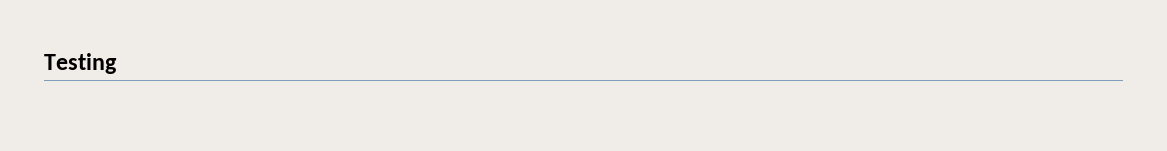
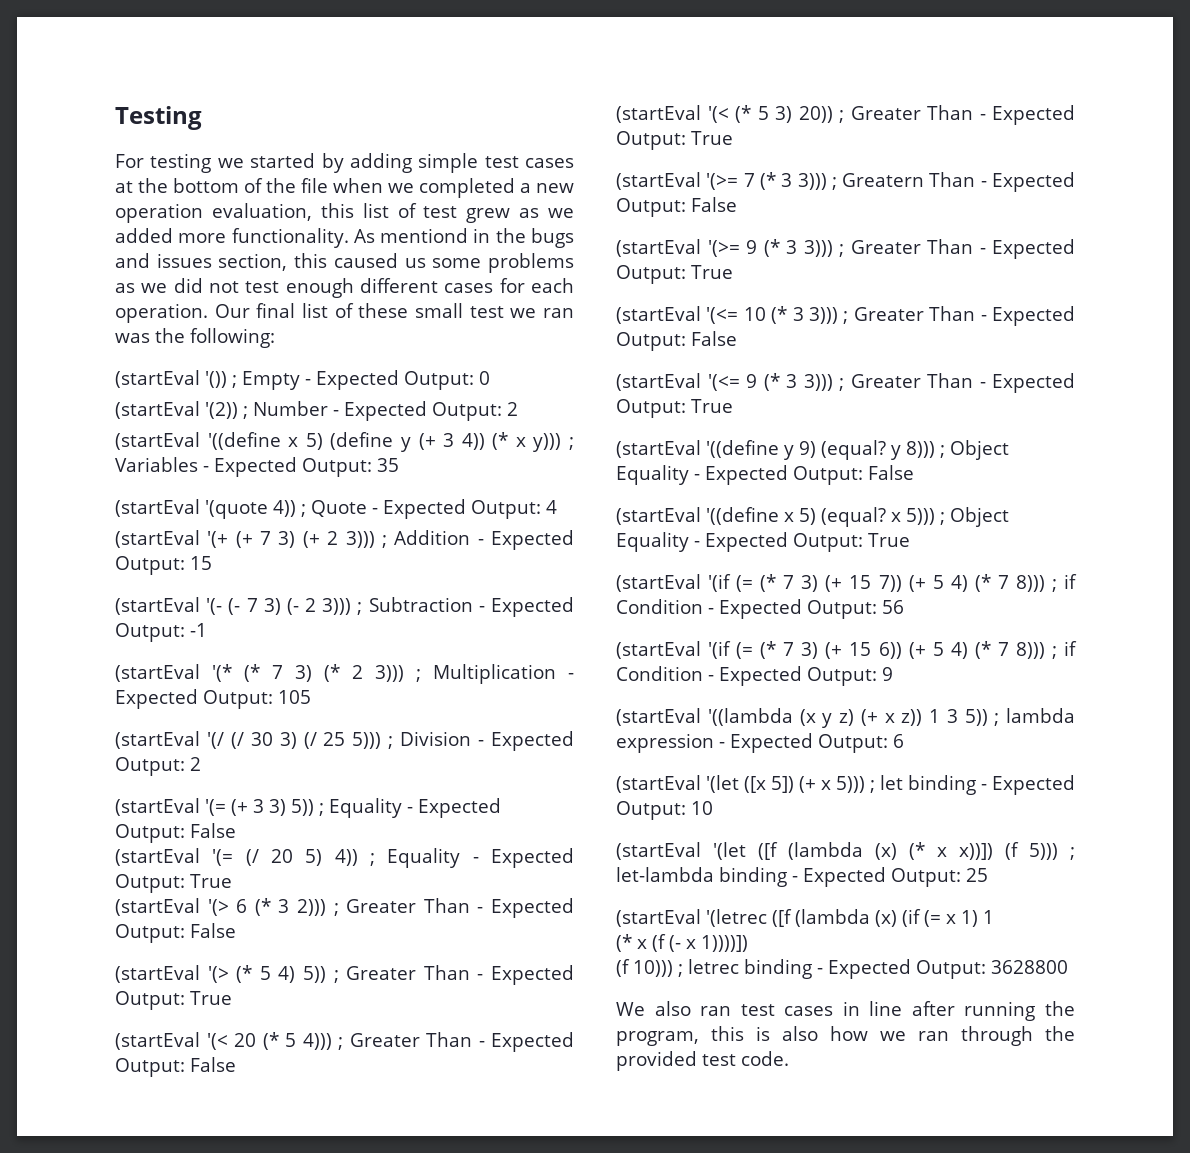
+ For testing we started by adding simple test cases at the bottom of the file when we completed a new operation evaluation, this list of test grew as we added more functionality. As mentiond in the bugs and issues section, this caused us some problems as we did not test enough different cases for each operation. Our final list of these small test we ran was the following:
+ (startEval '()) ; Empty - Expected Output: 0
+ (startEval '(2)) ; Number - Expected Output: 2
+ (startEval '((define x 5) (define y (+ 3 4)) (* x y))) ; Variables - Expected Output: 35
+ (startEval '(quote 4)) ; Quote - Expected Output: 4
+ (startEval '(+ (+ 7 3) (+ 2 3))) ; Addition - Expected Output: 15
+ (startEval '(- (- 7 3) (- 2 3))) ; Subtraction - Expected Output: -1
+ (startEval '(* (* 7 3) (* 2 3))) ; Multiplication - Expected Output: 105
+ (startEval '(/ (/ 30 3) (/ 25 5))) ; Division - Expected Output: 2
+ (startEval '(= (+ 3 3) 5)) ; Equality - Expected Output: False
+ (startEval '(= (/ 20 5) 4)) ; Equality - Expected Output: True
+ (startEval '(> 6 (* 3 2))) ; Greater Than - Expected Output: False
+ (startEval '(> (* 5 4) 5)) ; Greater Than - Expected Output: True
+ (startEval '(< 20 (* 5 4))) ; Greater Than - Expected Output: False
+ (startEval '(< (* 5 3) 20)) ; Greater Than - Expected Output: True
+ (startEval '(>= 7 (* 3 3))) ; Greatern Than - Expected Output: False
+ (startEval '(>= 9 (* 3 3))) ; Greater Than - Expected Output: True
+ (startEval '(<= 10 (* 3 3))) ; Greater Than - Expected Output: False
+ (startEval '(<= 9 (* 3 3))) ; Greater Than - Expected Output: True
+ (startEval '((define y 9) (equal? y 8))) ; Object Equality - Expected Output: False
+ (startEval '((define x 5) (equal? x 5))) ; Object Equality - Expected Output: True
+ (startEval '(if (= (* 7 3) (+ 15 7)) (+ 5 4) (* 7 8))) ; if Condition - Expected Output: 56
+ (startEval '(if (= (* 7 3) (+ 15 6)) (+ 5 4) (* 7 8))) ; if Condition - Expected Output: 9
+ (startEval '((lambda (x y z) (+ x z)) 1 3 5)) ; lambda expression - Expected Output: 6
+ (startEval '(let ([x 5]) (+ x 5))) ; let binding - Expected Output: 10
+ (startEval '(let ([f (lambda (x) (* x x))]) (f 5))) ; let-lambda binding - Expected Output: 25
+ (startEval '(letrec ([f (lambda (x) (if (= x 1) 1
+ (* x (f (- x 1))))])
+ (f 10))) ; letrec binding - Expected Output: 3628800
+ We also ran test cases in line after running the program, this is also how we ran through the provided test code.

